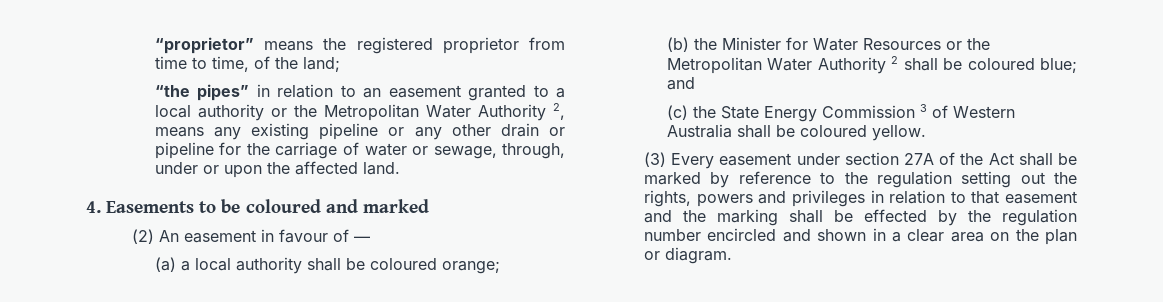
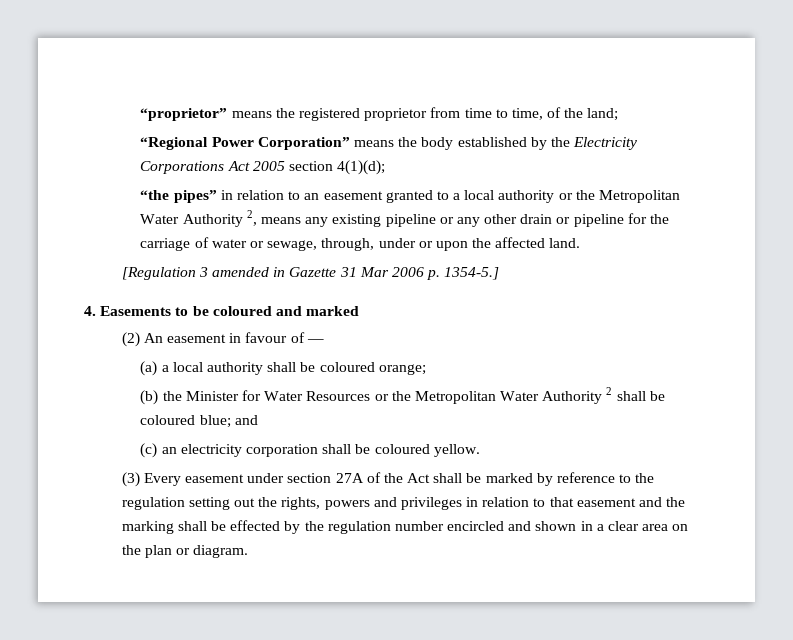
+ “Regional Power Corporation” means the body established by the Electricity Corporations Act 2005 section 4(1)(d);
+ [Regulation 3 amended in Gazette 31 Mar 2006 p. 1354-5.]
- (c) the State Energy Commission 3 of Western Australia shall be coloured yellow.
+ (c) an electricity corporation shall be coloured yellow.

